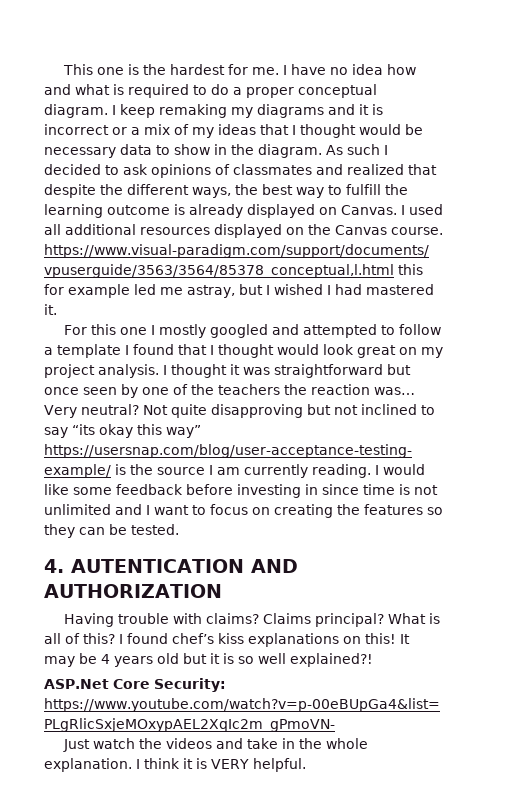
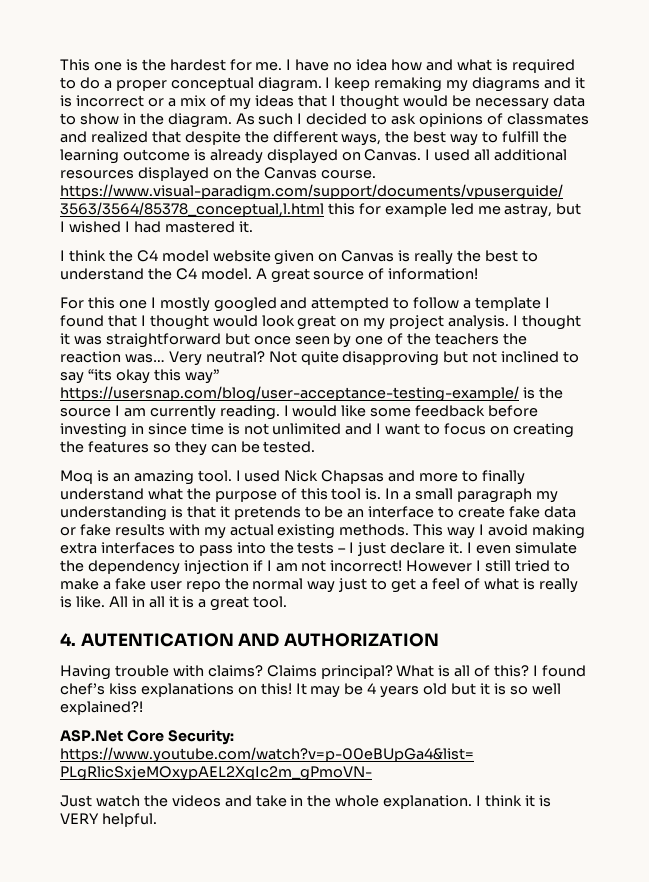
+ I think the C4 model website given on Canvas is really the best to understand the C4 model. A great source of information!
+ Moq is an amazing tool. I used Nick Chapsas and more to finally understand what the purpose of this tool is. In a small paragraph my understanding is that it pretends to be an interface to create fake data or fake results with my actual existing methods. This way I avoid making extra interfaces to pass into the tests – I just declare it. I even simulate the dependency injection if I am not incorrect! However I still tried to make a fake user repo the normal way just to get a feel of what is really is like. All in all it is a great tool.

